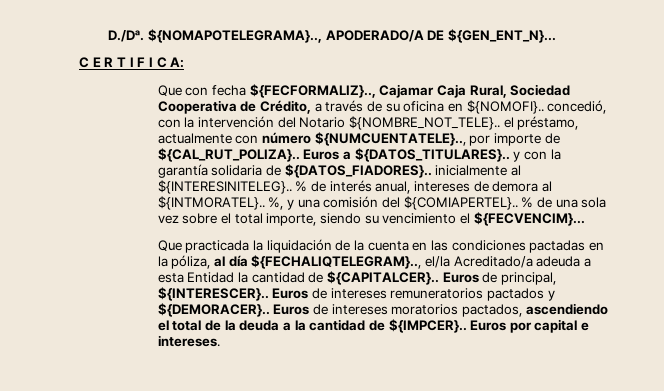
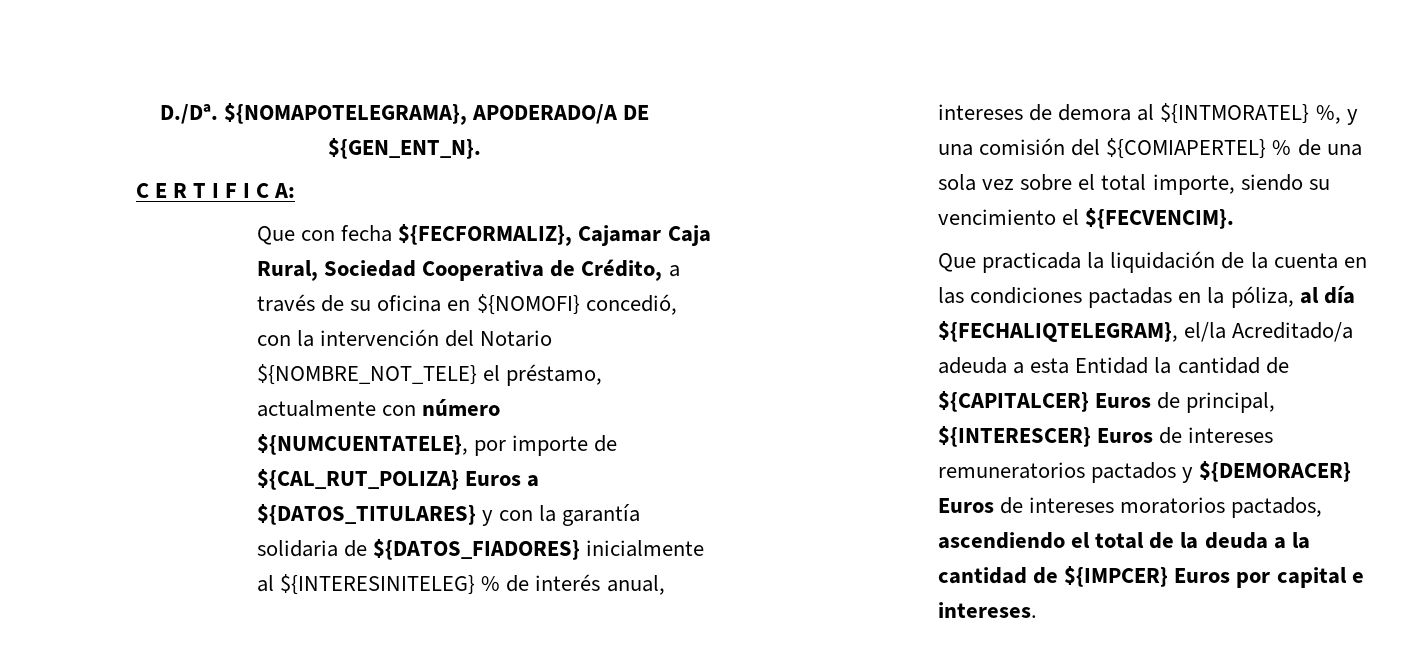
- D./Dª. ${NOMAPOTELEGRAMA}.., APODERADO/A DE ${GEN_ENT_N}...
+ D./Dª. ${NOMAPOTELEGRAMA}, APODERADO/A DE ${GEN_ENT_N}.
- Que con fecha ${FECFORMALIZ}.., Cajamar Caja Rural, Sociedad Cooperativa de Crédito, a través de su oficina en ${NOMOFI}.. concedió, con la intervención del Notario ${NOMBRE_NOT_TELE}.. el préstamo, actualmente con número ${NUMCUENTATELE}.., por importe de ${CAL_RUT_POLIZA}.. Euros a ${DATOS_TITULARES}.. y con la garantía solidaria de ${DATOS_FIADORES}.. inicialmente al ${INTERESINITELEG}.. % de interés anual, intereses de demora al ${INTMORATEL}.. %, y una comisión del ${COMIAPERTEL}.. % de una sola vez sobre el total importe, siendo su vencimiento el ${FECVENCIM}...
+ Que con fecha ${FECFORMALIZ}, Cajamar Caja Rural, Sociedad Cooperativa de Crédito, a través de su oficina en ${NOMOFI} concedió, con la intervención del Notario ${NOMBRE_NOT_TELE} el préstamo, actualmente con número ${NUMCUENTATELE}, por importe de ${CAL_RUT_POLIZA} Euros a ${DATOS_TITULARES} y con la garantía solidaria de ${DATOS_FIADORES} inicialmente al ${INTERESINITELEG} % de interés anual, intereses de demora al ${INTMORATEL} %, y una comisión del ${COMIAPERTEL} % de una sola vez sobre el total importe, siendo su vencimiento el ${FECVENCIM}.
- Que practicada la liquidación de la cuenta en las condiciones pactadas en la póliza, al día ${FECHALIQTELEGRAM}.., el/la Acreditado/a adeuda a esta Entidad la cantidad de ${CAPITALCER}.. Euros de principal, ${INTERESCER}.. Euros de intereses remuneratorios pactados y ${DEMORACER}.. Euros de intereses moratorios pactados, ascendiendo el total de la deuda a la cantidad de ${IMPCER}.. Euros por capital e intereses.
+ Que practicada la liquidación de la cuenta en las condiciones pactadas en la póliza, al día ${FECHALIQTELEGRAM}, el/la Acreditado/a adeuda a esta Entidad la cantidad de ${CAPITALCER} Euros de principal, ${INTERESCER} Euros de intereses remuneratorios pactados y ${DEMORACER} Euros de intereses moratorios pactados, ascendiendo el total de la deuda a la cantidad de ${IMPCER} Euros por capital e intereses.

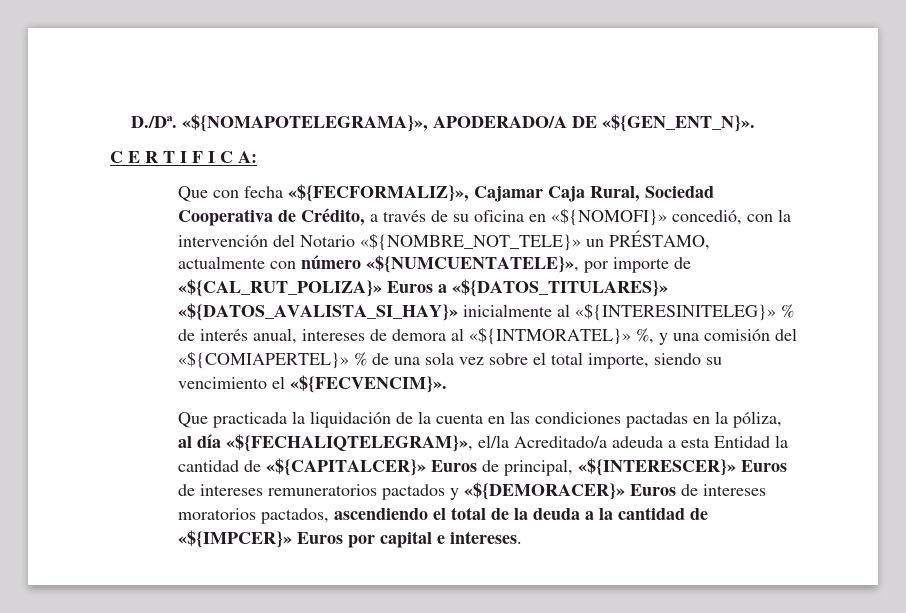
- D./Dª. ${NOMAPOTELEGRAMA}, APODERADO/A DE ${GEN_ENT_N}.
+ D./Dª. «${NOMAPOTELEGRAMA}», APODERADO/A DE «${GEN_ENT_N}».
- Que con fecha ${FECFORMALIZ}, Cajamar Caja Rural, Sociedad Cooperativa de Crédito, a través de su oficina en ${NOMOFI} concedió, con la intervención del Notario ${NOMBRE_NOT_TELE} el préstamo, actualmente con número ${NUMCUENTATELE}, por importe de ${CAL_RUT_POLIZA} Euros a ${DATOS_TITULARES} y con la garantía solidaria de ${DATOS_FIADORES} inicialmente al ${INTERESINITELEG} % de interés anual, intereses de demora al ${INTMORATEL} %, y una comisión del ${COMIAPERTEL} % de una sola vez sobre el total importe, siendo su vencimiento el ${FECVENCIM}.
+ Que con fecha «${FECFORMALIZ}», Cajamar Caja Rural, Sociedad Cooperativa de Crédito, a través de su oficina en «${NOMOFI}» concedió, con la intervención del Notario «${NOMBRE_NOT_TELE}» un PRÉSTAMO, actualmente con número «${NUMCUENTATELE}», por importe de «${CAL_RUT_POLIZA}» Euros a «${DATOS_TITULARES}» «${DATOS_AVALISTA_SI_HAY}» inicialmente al «${INTERESINITELEG}» % de interés anual, intereses de demora al «${INTMORATEL}» %, y una comisión del «${COMIAPERTEL}» % de una sola vez sobre el total importe, siendo su vencimiento el «${FECVENCIM}».
- Que practicada la liquidación de la cuenta en las condiciones pactadas en la póliza, al día ${FECHALIQTELEGRAM}, el/la Acreditado/a adeuda a esta Entidad la cantidad de ${CAPITALCER} Euros de principal, ${INTERESCER} Euros de intereses remuneratorios pactados y ${DEMORACER} Euros de intereses moratorios pactados, ascendiendo el total de la deuda a la cantidad de ${IMPCER} Euros por capital e intereses.
+ Que practicada la liquidación de la cuenta en las condiciones pactadas en la póliza, al día «${FECHALIQTELEGRAM}», el/la Acreditado/a adeuda a esta Entidad la cantidad de «${CAPITALCER}» Euros de principal, «${INTERESCER}» Euros de intereses remuneratorios pactados y «${DEMORACER}» Euros de intereses moratorios pactados, ascendiendo el total de la deuda a la cantidad de «${IMPCER}» Euros por capital e intereses.

